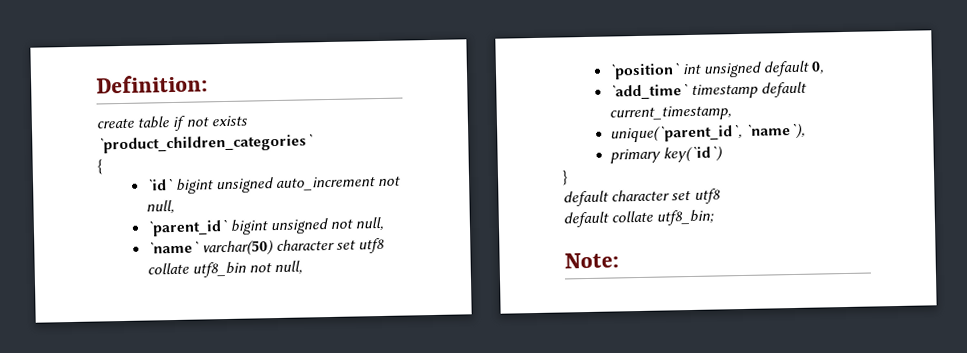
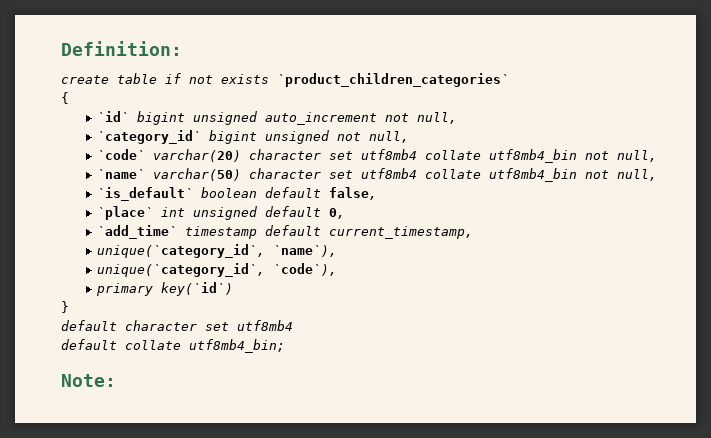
- `parent_id` bigint unsigned not null,
+ `category_id` bigint unsigned not null,
+ `code` varchar(20) character set utf8mb4 collate utf8mb4_bin not null,
- `name` varchar(50) character set utf8 collate utf8_bin not null,
- `position` int unsigned default 0,
+ `name` varchar(50) character set utf8mb4 collate utf8mb4_bin not null,
+ `is_default` boolean default false,
+ `place` int unsigned default 0,
- unique(`parent_id`, `name`),
+ unique(`category_id`, `name`),
+ unique(`category_id`, `code`),
- default character set utf8
+ default character set utf8mb4
- default collate utf8_bin;
+ default collate utf8mb4_bin;

